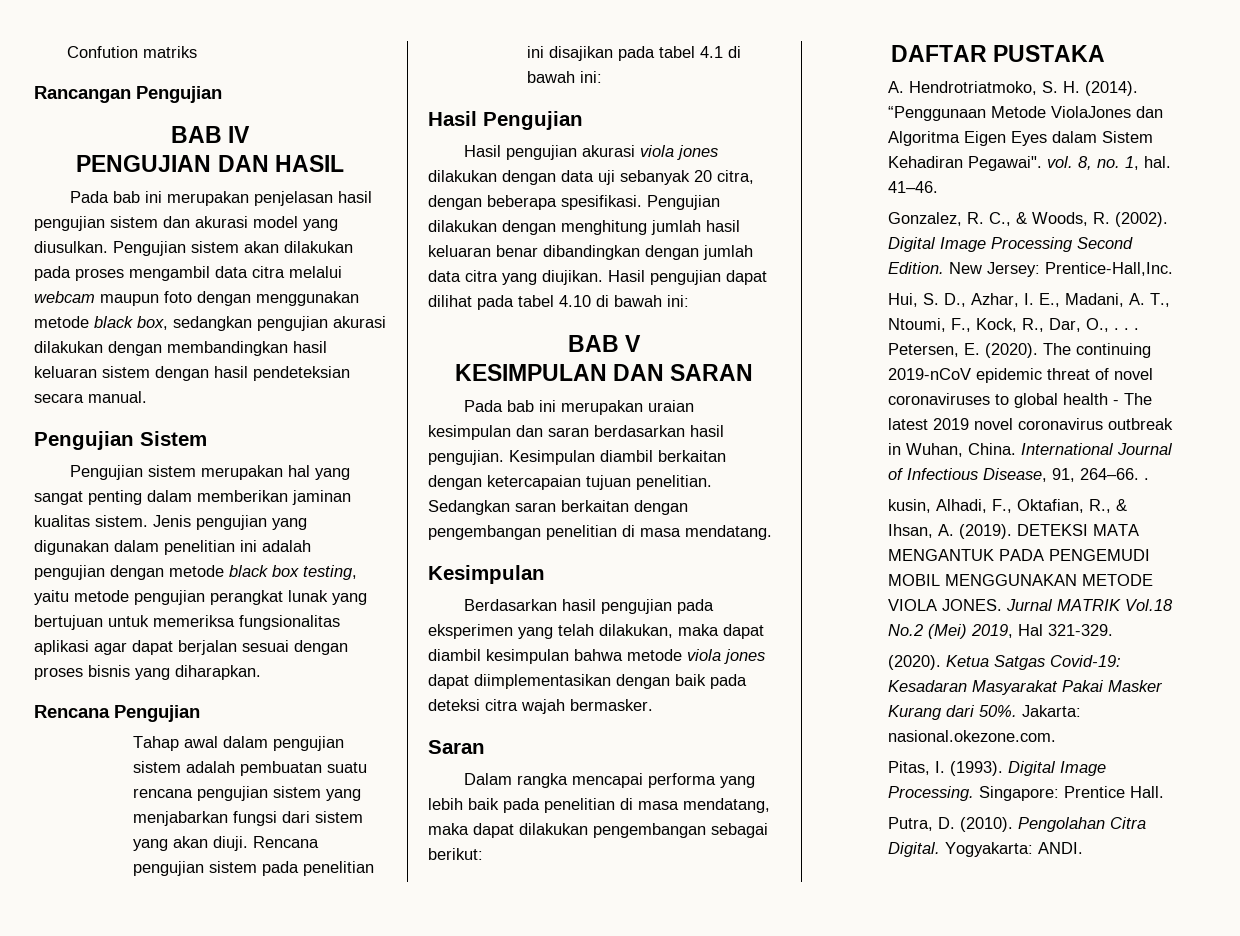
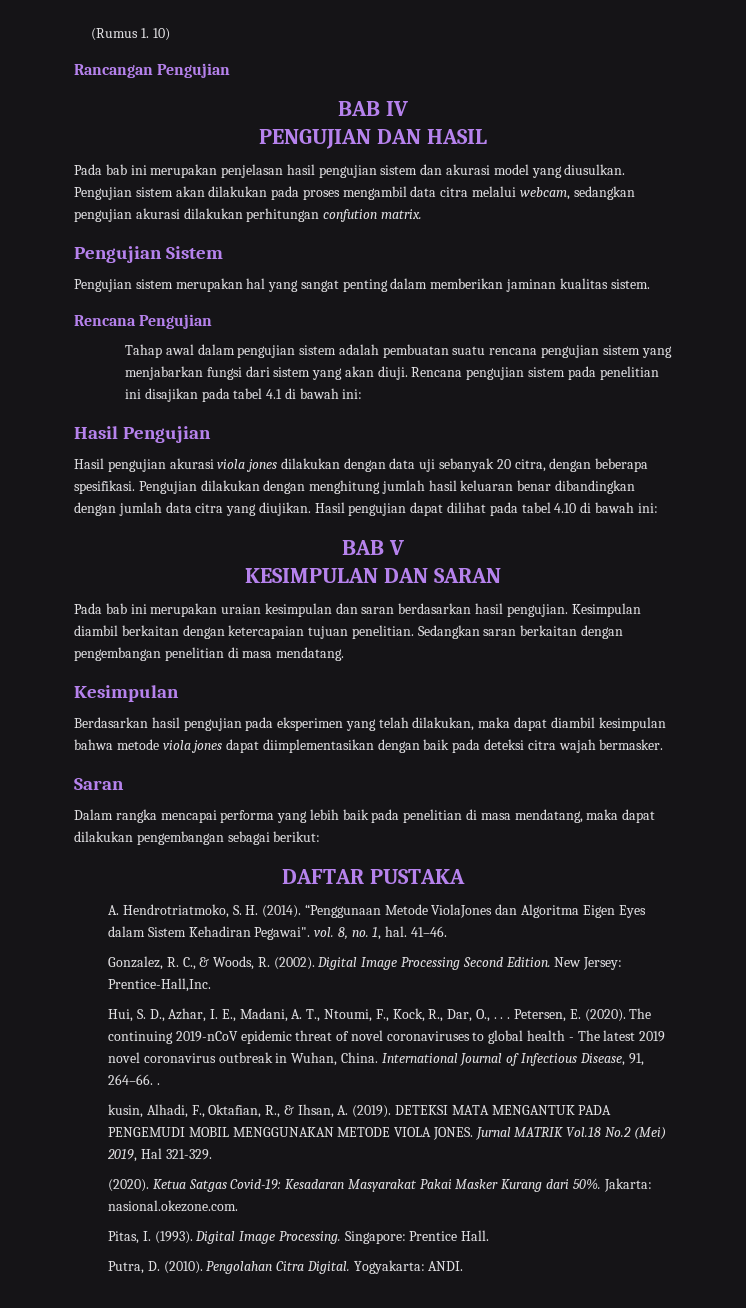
- Confution matriks
+ (Rumus 1. 10)
- Pengujian sistem akan dilakukan pada proses mengambil data citra melalui webcam maupun foto dengan menggunakan metode black box, sedangkan pengujian akurasi dilakukan dengan membandingkan hasil keluaran sistem dengan hasil pendeteksian secara manual.
+ Pengujian sistem akan dilakukan pada proses mengambil data citra melalui webcam, sedangkan pengujian akurasi dilakukan perhitungan confution matrix.
- Jenis pengujian yang digunakan dalam penelitian ini adalah pengujian dengan metode black box testing, yaitu metode pengujian perangkat lunak yang bertujuan untuk memeriksa fungsionalitas aplikasi agar dapat berjalan sesuai dengan proses bisnis yang diharapkan.

